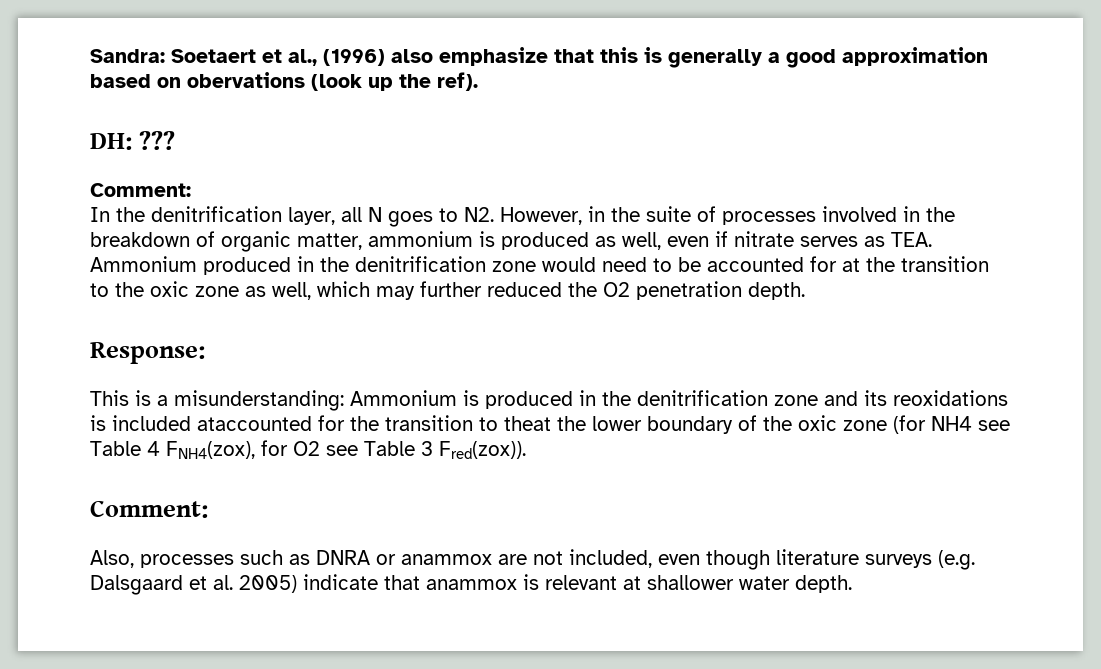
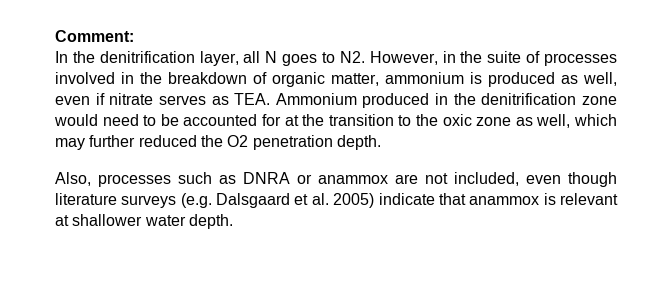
- Sandra: Soetaert et al., (1996) also emphasize that this is generally a good approximation based on obervations (look up the ref).
- DH: ???
- Response:
- This is a misunderstanding: Ammonium is produced in the denitrification zone and its reoxidations is included ataccounted for the transition to theat the lower boundary of the oxic zone (for NH4 see Table 4 FNH4(zox), for O2 see Table 3 Fred(zox)).
- Comment:

